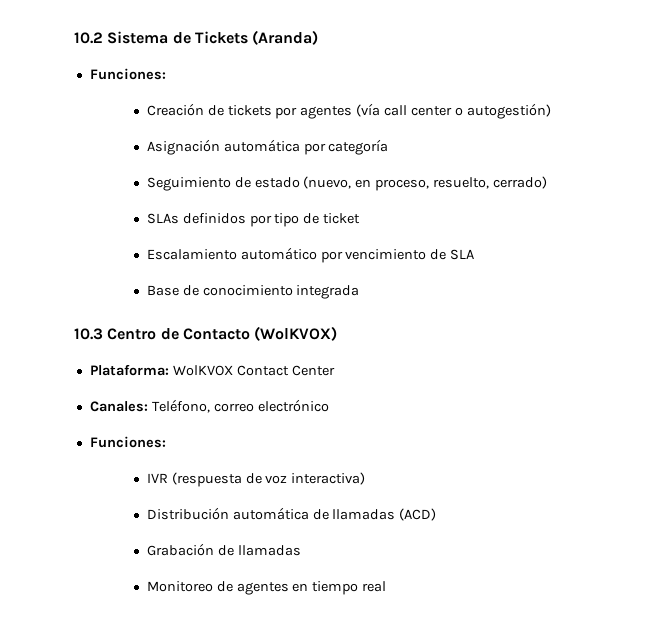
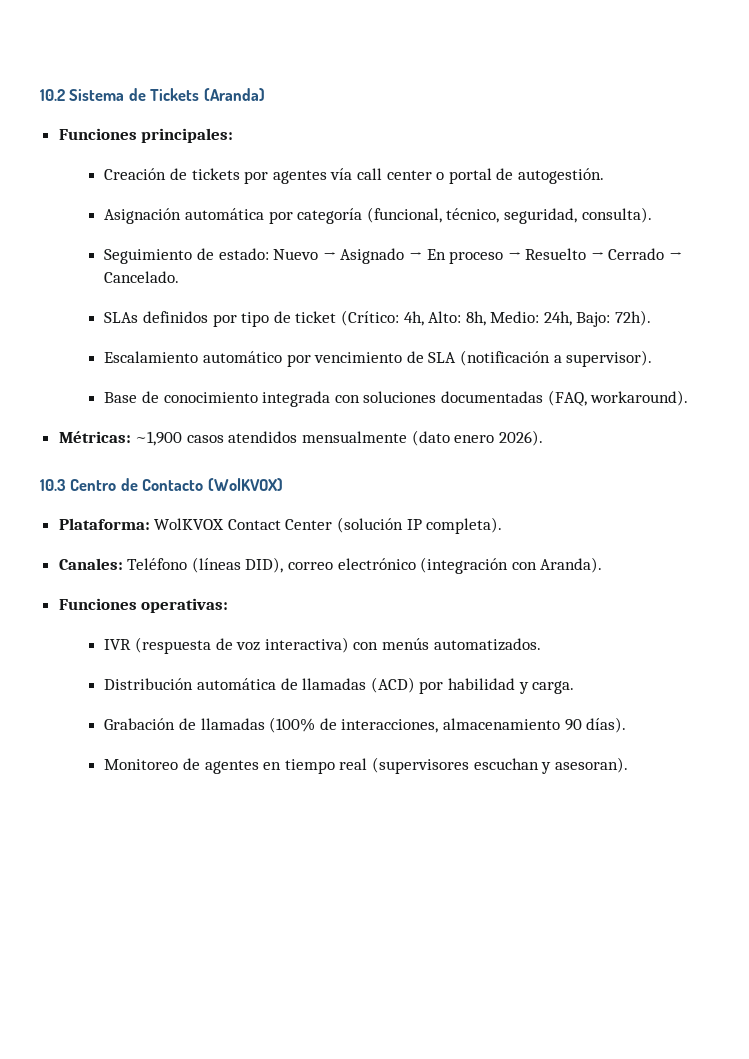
  10.2 Sistema de Tickets (Aranda)
- Funciones:
+ Funciones principales:
- Creación de tickets por agentes (vía call center o autogestión)
+ Creación de tickets por agentes vía call center o portal de autogestión.
- Asignación automática por categoría
- Seguimiento de estado (nuevo, en proceso, resuelto, cerrado)
+ Asignación automática por categoría (funcional, técnico, seguridad, consulta).
+ Seguimiento de estado: Nuevo → Asignado → En proceso → Resuelto → Cerrado → Cancelado.
- SLAs definidos por tipo de ticket
+ SLAs definidos por tipo de ticket (Crítico: 4h, Alto: 8h, Medio: 24h, Bajo: 72h).
- Escalamiento automático por vencimiento de SLA
+ Escalamiento automático por vencimiento de SLA (notificación a supervisor).
- Base de conocimiento integrada
+ Base de conocimiento integrada con soluciones documentadas (FAQ, workaround).
+ Métricas: ~1,900 casos atendidos mensualmente (dato enero 2026).
- Plataforma: WolKVOX Contact Center
- Canales: Teléfono, correo electrónico
- Funciones:
+ Plataforma: WolKVOX Contact Center (solución IP completa).
+ Canales: Teléfono (líneas DID), correo electrónico (integración con Aranda).
+ Funciones operativas:
- IVR (respuesta de voz interactiva)
+ IVR (respuesta de voz interactiva) con menús automatizados.
- Distribución automática de llamadas (ACD)
+ Distribución automática de llamadas (ACD) por habilidad y carga.
- Grabación de llamadas
+ Grabación de llamadas (100% de interacciones, almacenamiento 90 días).
- Monitoreo de agentes en tiempo real
+ Monitoreo de agentes en tiempo real (supervisores escuchan y asesoran).

